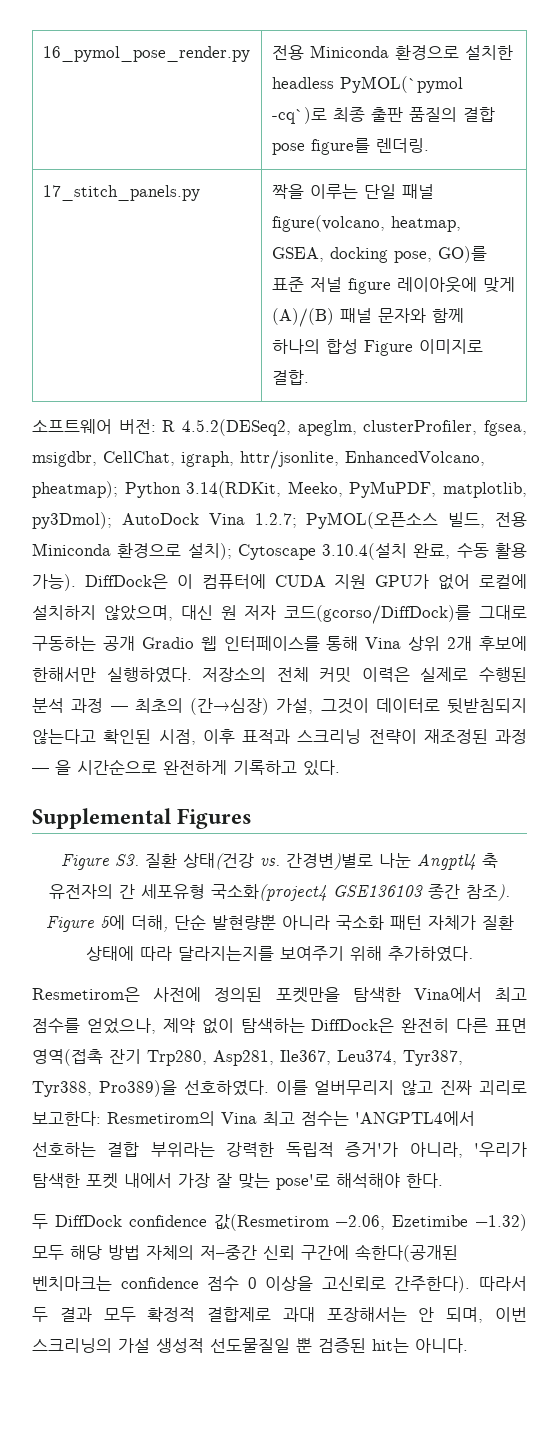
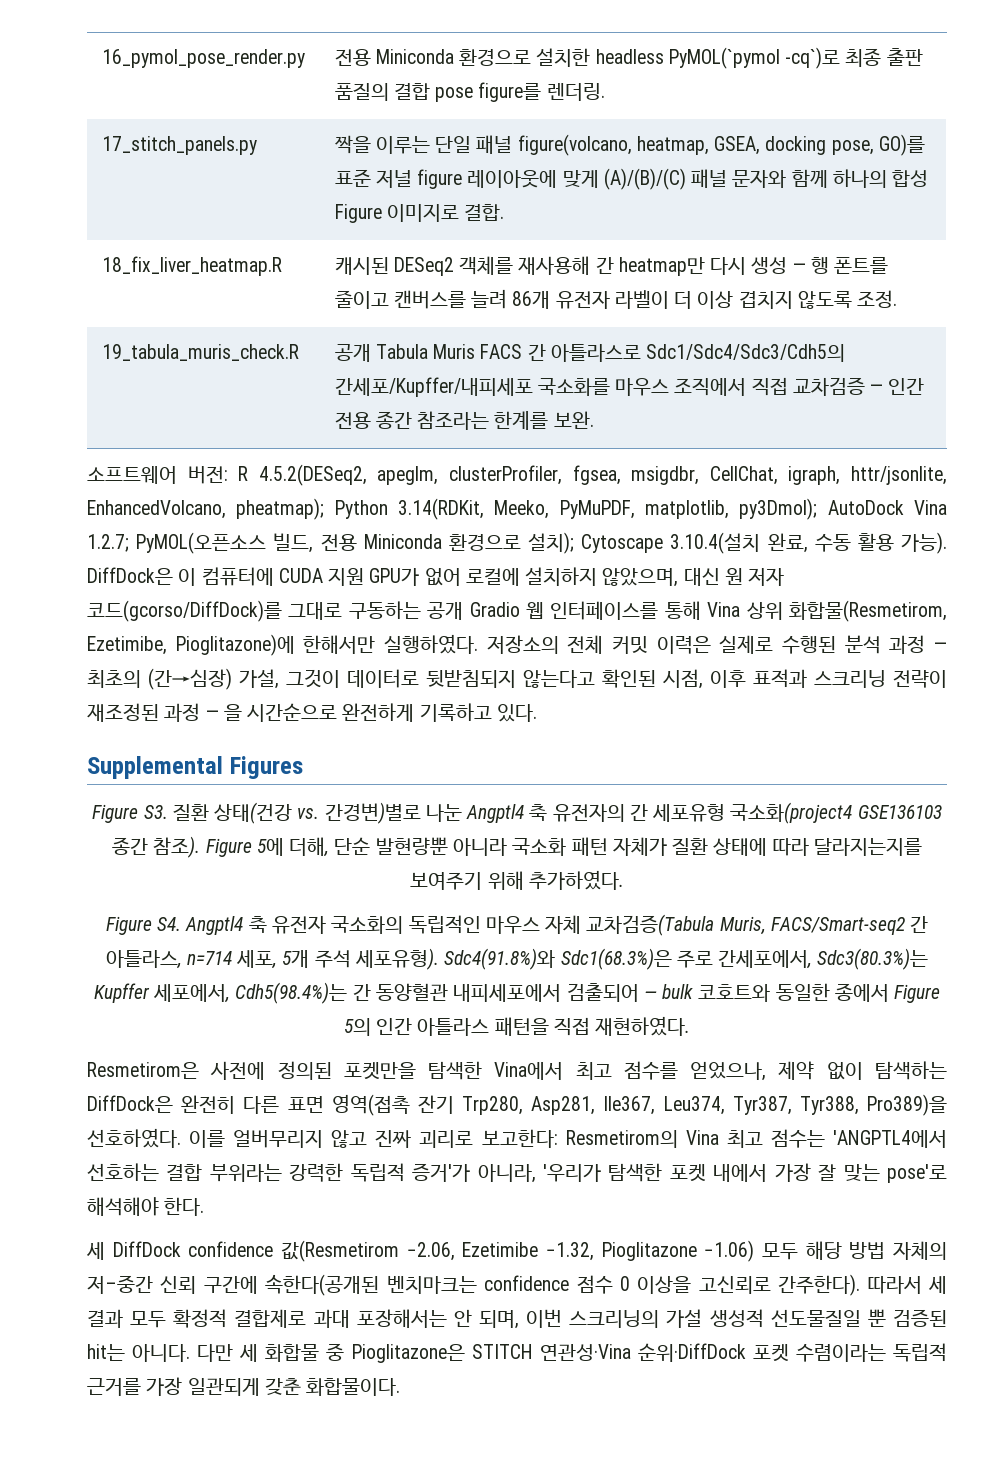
- 17_stitch_panels.py | 짝을 이루는 단일 패널 figure(volcano, heatmap, GSEA, docking pose, GO)를 표준 저널 figure 레이아웃에 맞게 (A)/(B) 패널 문자와 함께 하나의 합성 Figure 이미지로 결합.
+ 17_stitch_panels.py | 짝을 이루는 단일 패널 figure(volcano, heatmap, GSEA, docking pose, GO)를 표준 저널 figure 레이아웃에 맞게 (A)/(B)/(C) 패널 문자와 함께 하나의 합성 Figure 이미지로 결합.
+ 18_fix_liver_heatmap.R | 캐시된 DESeq2 객체를 재사용해 간 heatmap만 다시 생성 — 행 폰트를 줄이고 캔버스를 늘려 86개 유전자 라벨이 더 이상 겹치지 않도록 조정.
+ 19_tabula_muris_check.R | 공개 Tabula Muris FACS 간 아틀라스로 Sdc1/Sdc4/Sdc3/Cdh5의 간세포/Kupffer/내피세포 국소화를 마우스 조직에서 직접 교차검증 — 인간 전용 종간 참조라는 한계를 보완.
- DiffDock은 이 컴퓨터에 CUDA 지원 GPU가 없어 로컬에 설치하지 않았으며, 대신 원 저자 코드(gcorso/DiffDock)를 그대로 구동하는 공개 Gradio 웹 인터페이스를 통해 Vina 상위 2개 후보에 한해서만 실행하였다.
+ DiffDock은 이 컴퓨터에 CUDA 지원 GPU가 없어 로컬에 설치하지 않았으며, 대신 원 저자 코드(gcorso/DiffDock)를 그대로 구동하는 공개 Gradio 웹 인터페이스를 통해 Vina 상위 화합물(Resmetirom, Ezetimibe, Pioglitazone)에 한해서만 실행하였다.
+ Figure S4. Angptl4 축 유전자 국소화의 독립적인 마우스 자체 교차검증(Tabula Muris, FACS/Smart-seq2 간 아틀라스, n=714 세포, 5개 주석 세포유형). Sdc4(91.8%)와 Sdc1(68.3%)은 주로 간세포에서, Sdc3(80.3%)는 Kupffer 세포에서, Cdh5(98.4%)는 간 동양혈관 내피세포에서 검출되어 — bulk 코호트와 동일한 종에서 Figure 5의 인간 아틀라스 패턴을 직접 재현하였다.
- 두 DiffDock confidence 값(Resmetirom −2.06, Ezetimibe −1.32) 모두 해당 방법 자체의 저–중간 신뢰 구간에 속한다(공개된 벤치마크는 confidence 점수 0 이상을 고신뢰로 간주한다).
+ 세 DiffDock confidence 값(Resmetirom −2.06, Ezetimibe −1.32, Pioglitazone −1.06) 모두 해당 방법 자체의 저–중간 신뢰 구간에 속한다(공개된 벤치마크는 confidence 점수 0 이상을 고신뢰로 간주한다).
- 따라서 두 결과 모두 확정적 결합제로 과대 포장해서는 안 되며, 이번 스크리닝의 가설 생성적 선도물질일 뿐 검증된 hit는 아니다.
+ 따라서 세 결과 모두 확정적 결합제로 과대 포장해서는 안 되며, 이번 스크리닝의 가설 생성적 선도물질일 뿐 검증된 hit는 아니다.
+ 다만 세 화합물 중 Pioglitazone은 STITCH 연관성·Vina 순위·DiffDock 포켓 수렴이라는 독립적 근거를 가장 일관되게 갖춘 화합물이다.

